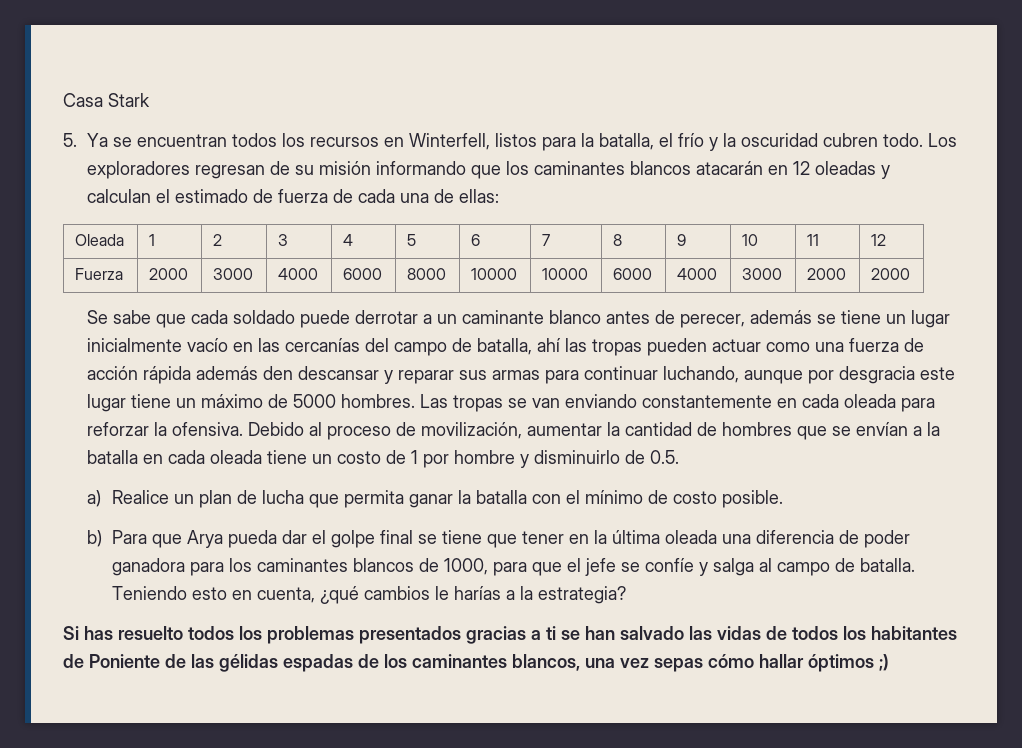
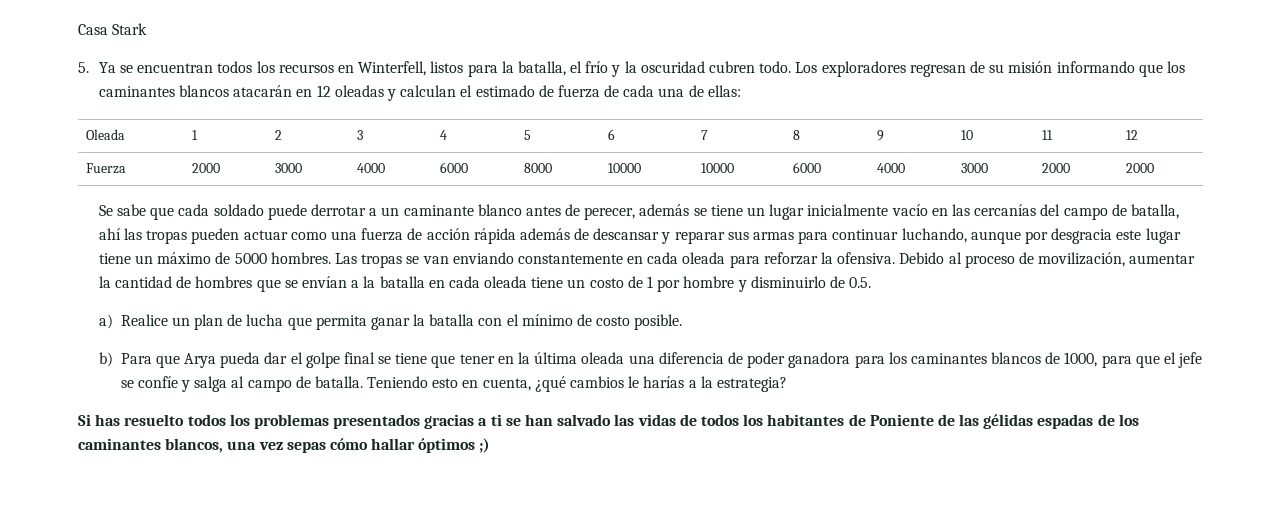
- Se sabe que cada soldado puede derrotar a un caminante blanco antes de perecer, además se tiene un lugar inicialmente vacío en las cercanías del campo de batalla, ahí las tropas pueden actuar como una fuerza de acción rápida además den descansar y reparar sus armas para continuar luchando, aunque por desgracia este lugar tiene un máximo de 5000 hombres.
+ Se sabe que cada soldado puede derrotar a un caminante blanco antes de perecer, además se tiene un lugar inicialmente vacío en las cercanías del campo de batalla, ahí las tropas pueden actuar como una fuerza de acción rápida además de descansar y reparar sus armas para continuar luchando, aunque por desgracia este lugar tiene un máximo de 5000 hombres.

